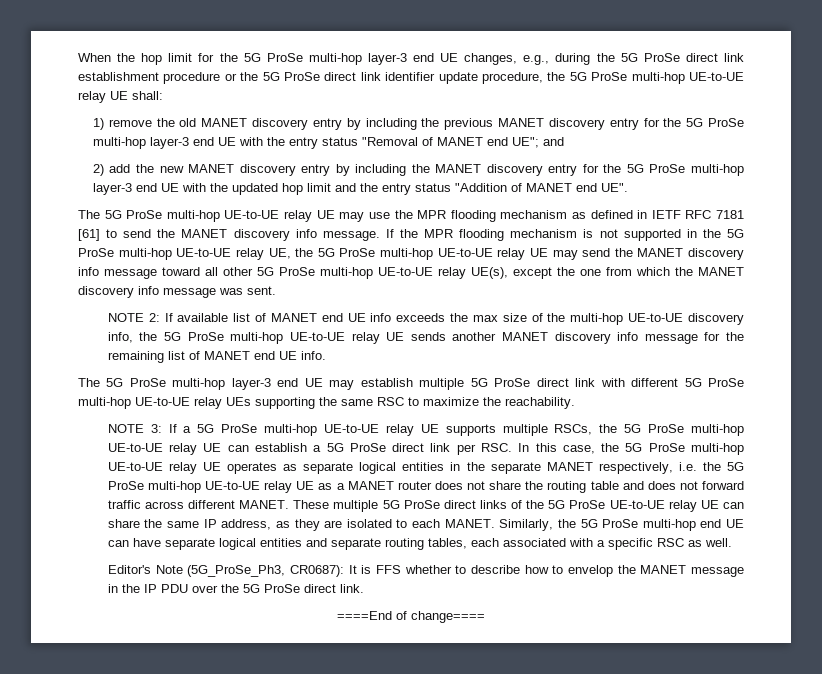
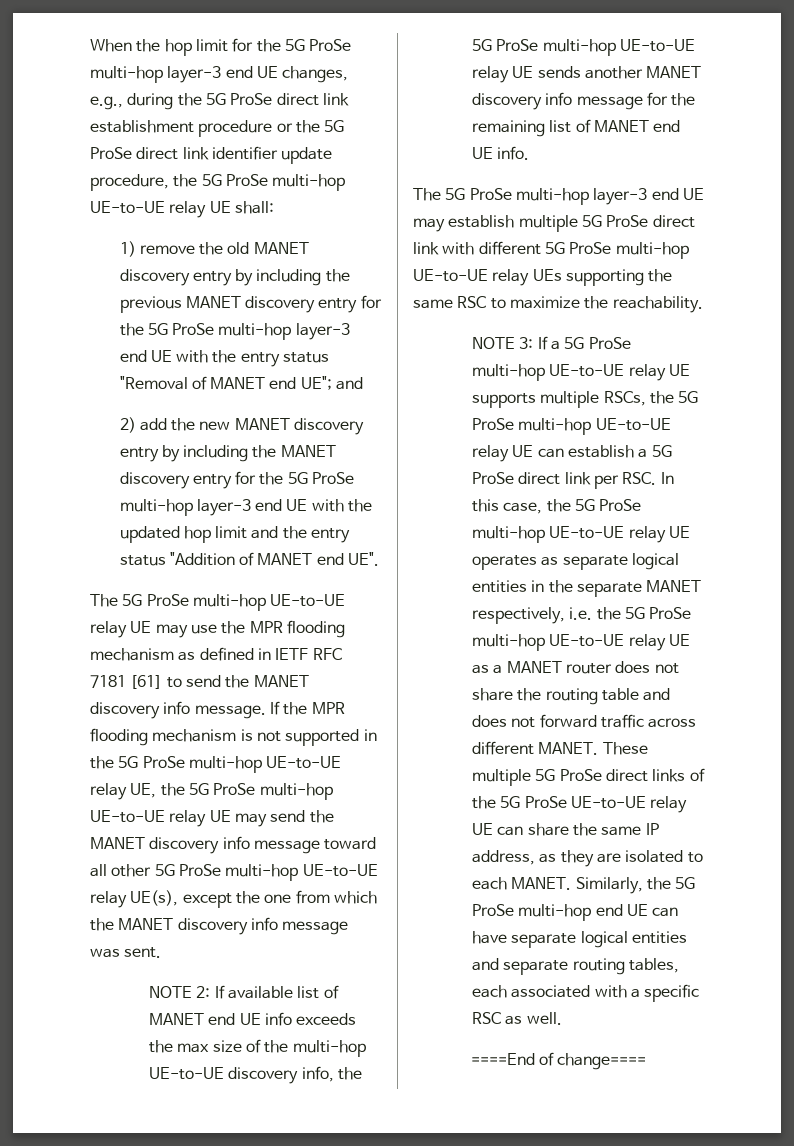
- Editor's Note (5G_ProSe_Ph3, CR0687): It is FFS whether to describe how to envelop the MANET message in the IP PDU over the 5G ProSe direct link.

